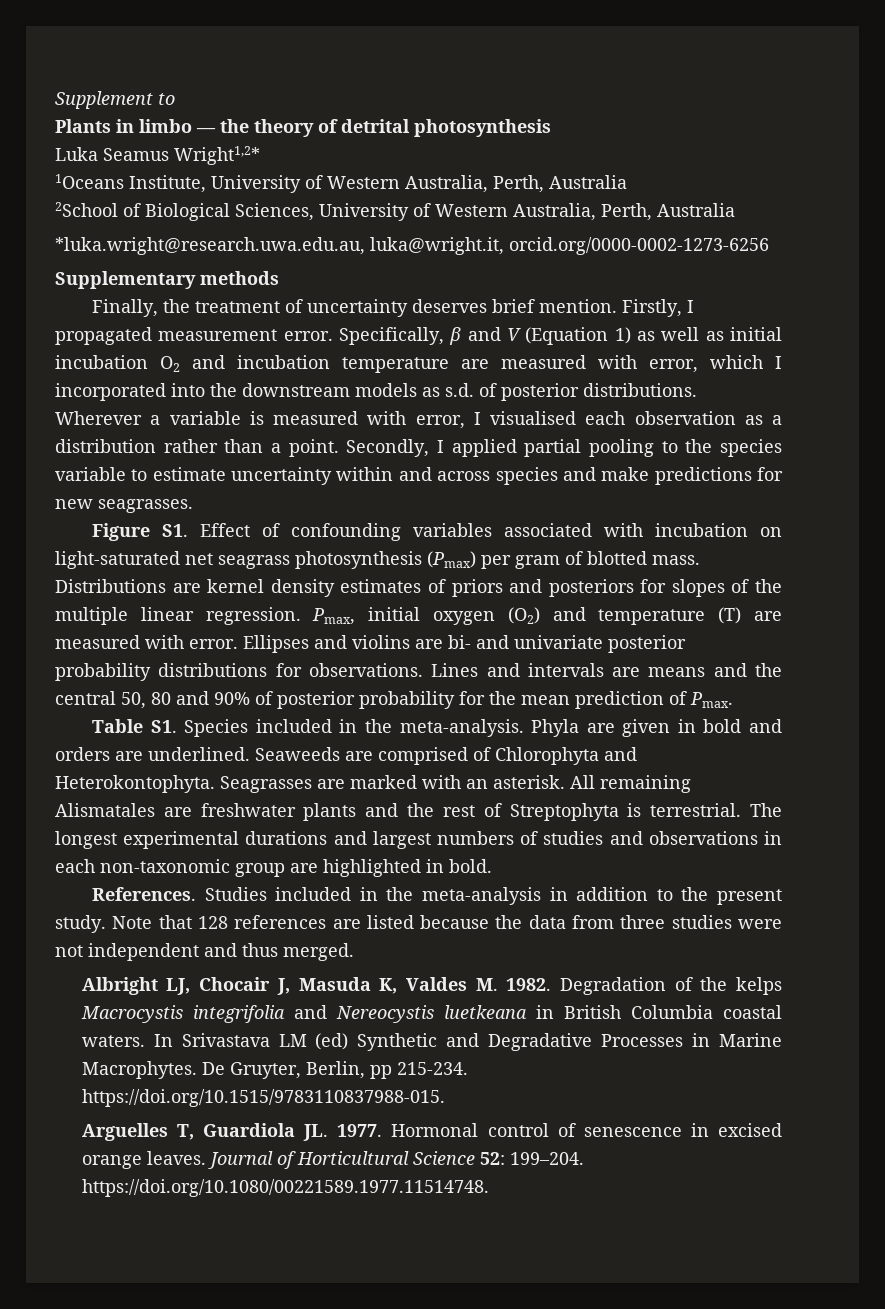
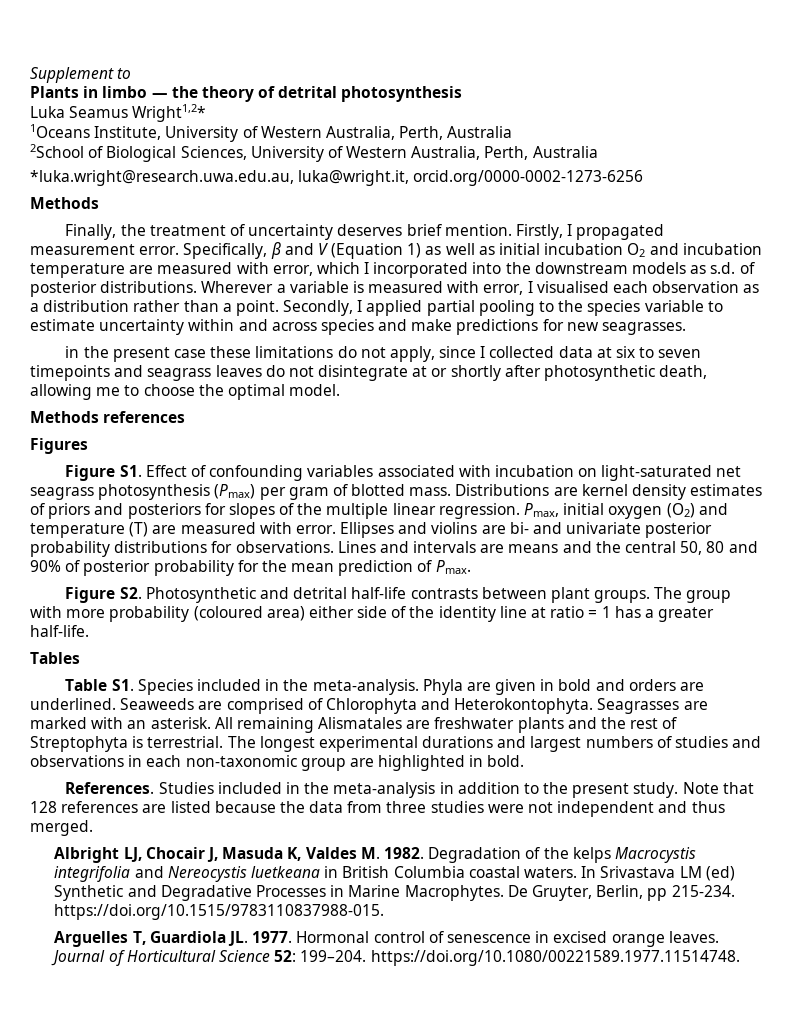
  *luka.wright@research.uwa.edu.au, luka@wright.it, orcid.org/0000-0002-1273-6256
- Supplementary methods
+ Methods
+ in the present case these limitations do not apply, since I collected data at six to seven timepoints and seagrass leaves do not disintegrate at or shortly after photosynthetic death, allowing me to choose the optimal model.
+ Methods references
+ Figures
+ Figure S2. Photosynthetic and detrital half-life contrasts between plant groups. The group with more probability (coloured area) either side of the identity line at ratio = 1 has a greater half-life.
+ Tables

